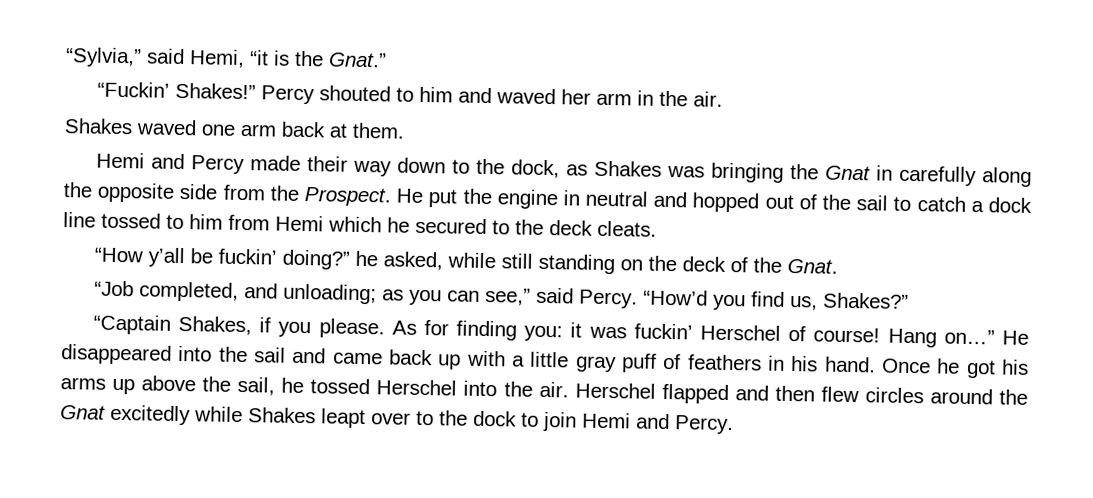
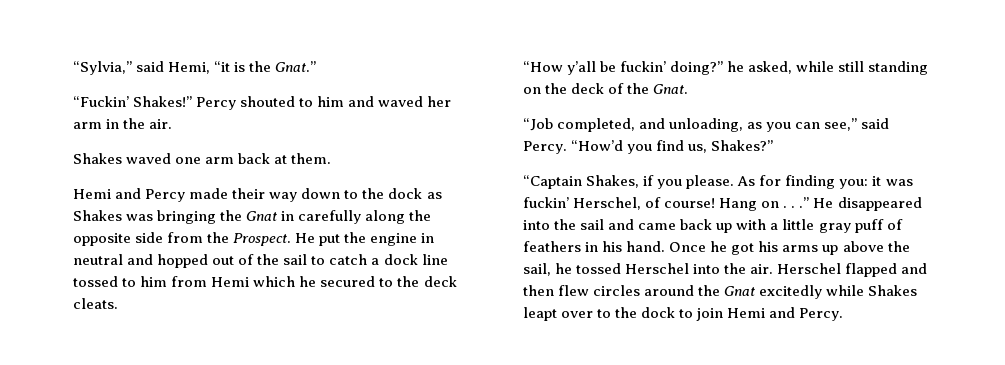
- Hemi and Percy made their way down to the dock, as Shakes was bringing the Gnat in carefully along the opposite side from the Prospect.
+ Hemi and Percy made their way down to the dock as Shakes was bringing the Gnat in carefully along the opposite side from the Prospect.
- “Job completed, and unloading; as you can see,” said Percy.
+ “Job completed, and unloading, as you can see,” said Percy.
- As for finding you: it was fuckin’ Herschel of course!
+ As for finding you: it was fuckin’ Herschel, of course!
- Hang on…”
+ Hang on . . .”

